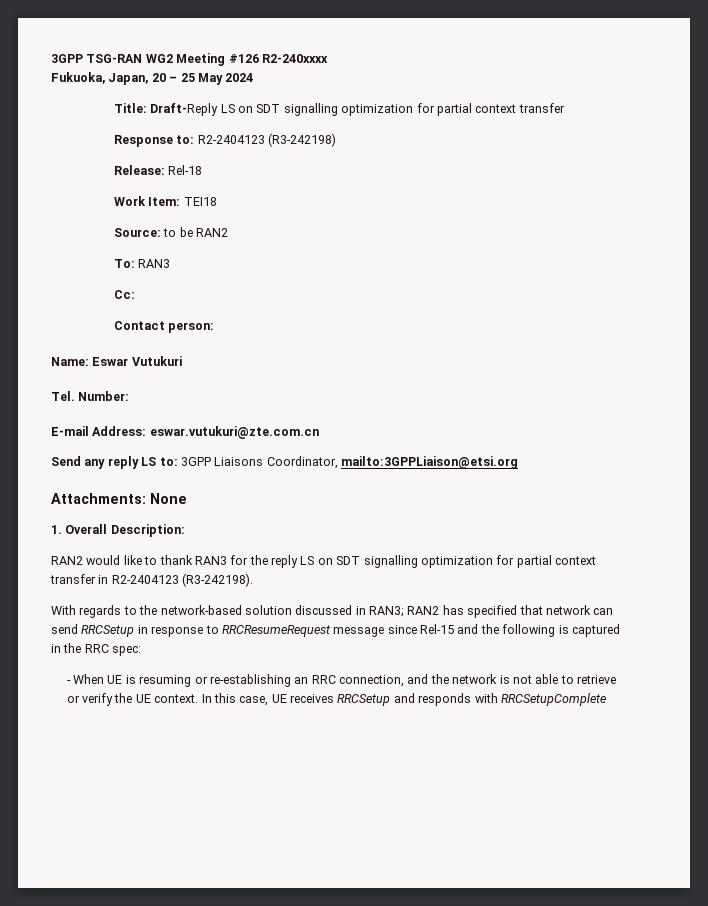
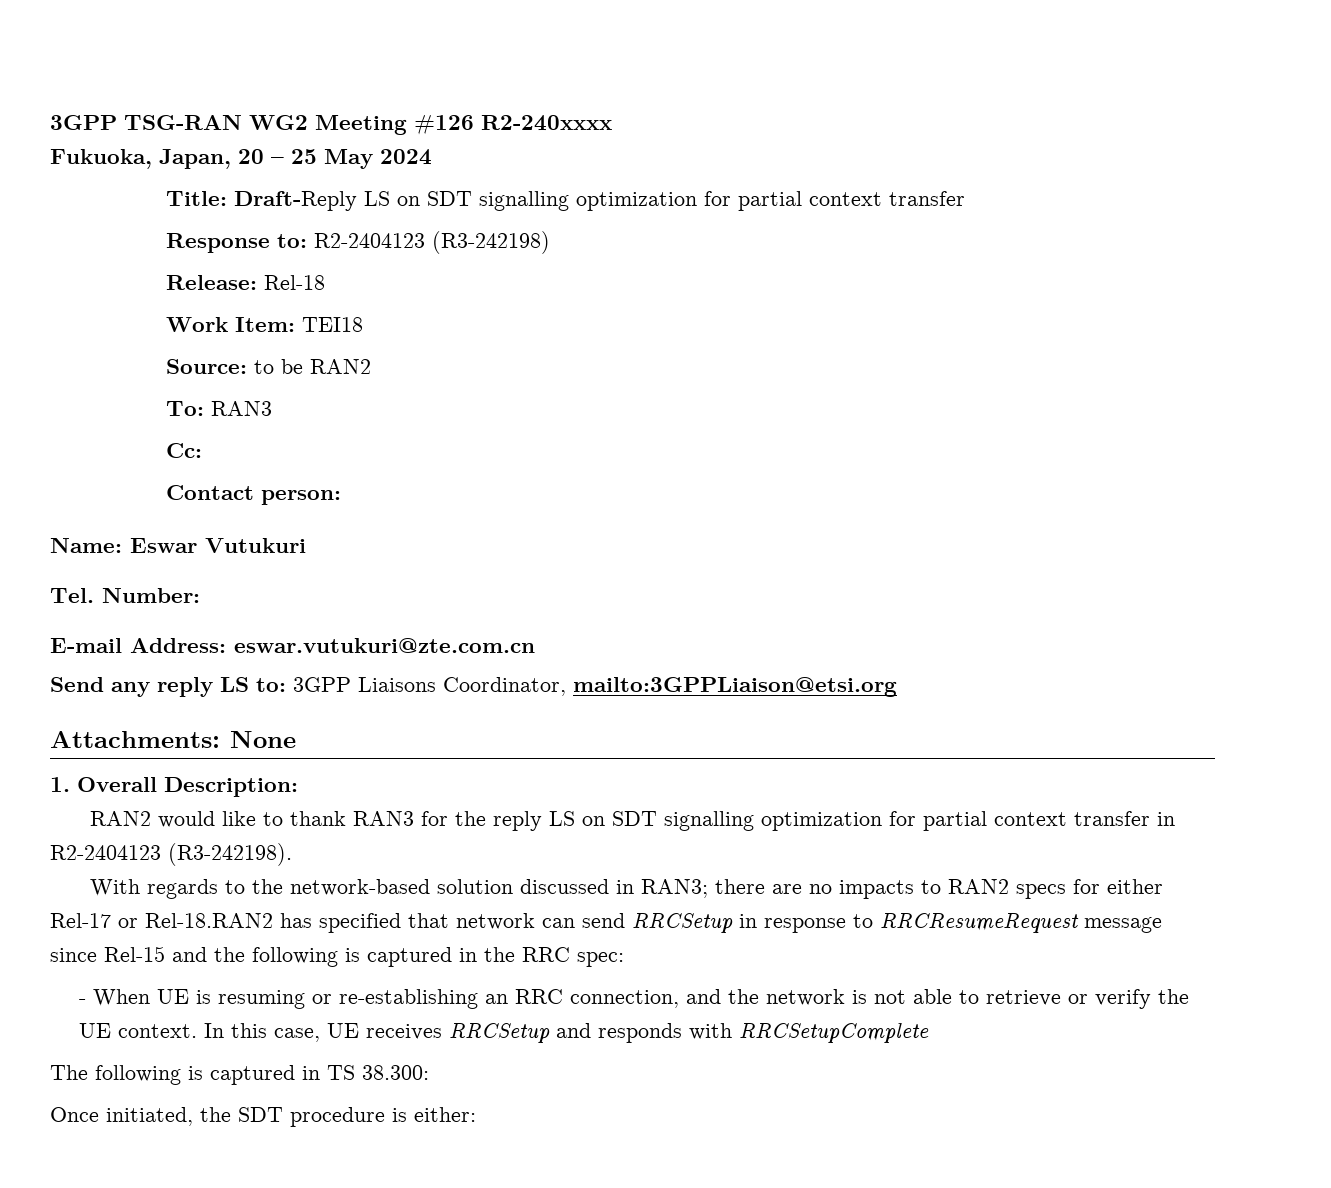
- With regards to the network-based solution discussed in RAN3; RAN2 has specified that network can send RRCSetup in response to RRCResumeRequest message since Rel-15 and the following is captured in the RRC spec:
+ With regards to the network-based solution discussed in RAN3; there are no impacts to RAN2 specs for either Rel-17 or Rel-18.RAN2 has specified that network can send RRCSetup in response to RRCResumeRequest message since Rel-15 and the following is captured in the RRC spec:
+ The following is captured in TS 38.300:
+ Once initiated, the SDT procedure is either:

